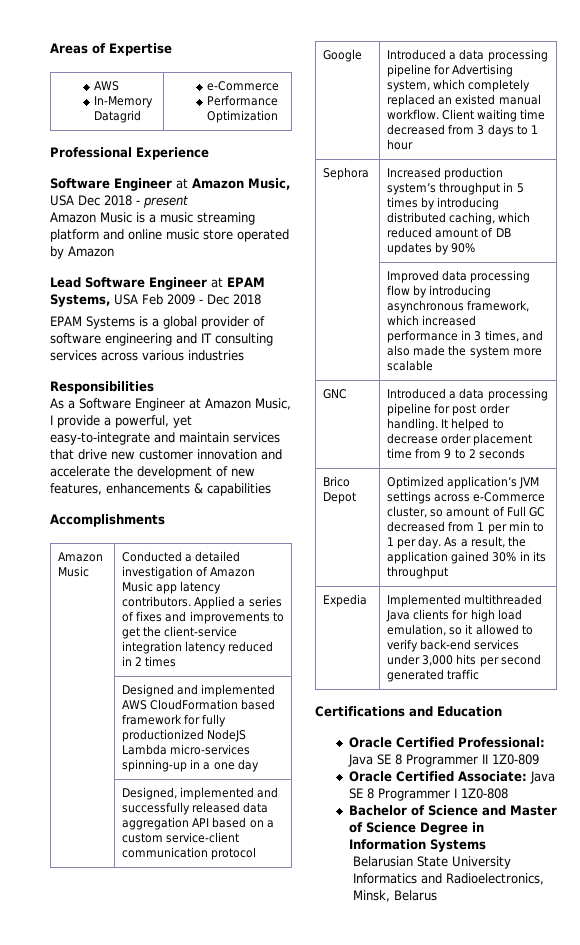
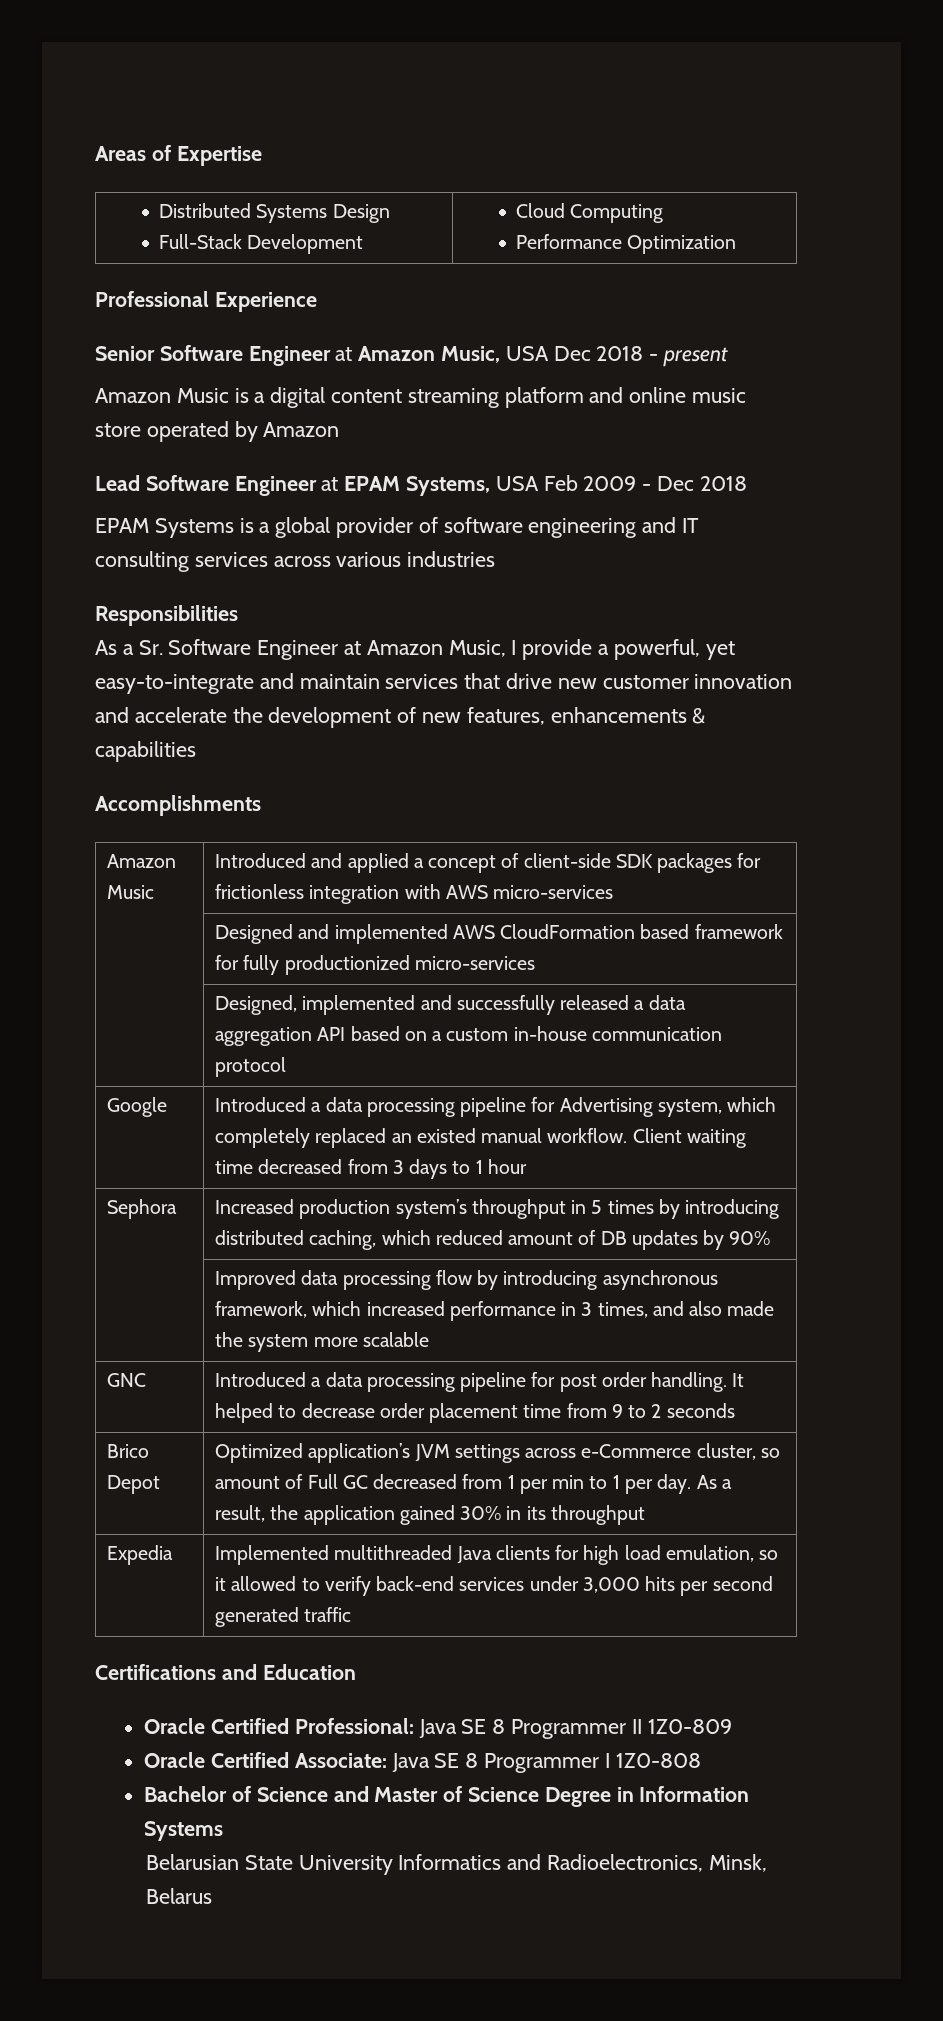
  Areas of Expertise
- AWS
- In-Memory Datagrid | e-Commerce
+ Distributed Systems Design
+ Full-Stack Development | Cloud Computing
- Software Engineer at Amazon Music, USA Dec 2018 - present
+ Senior Software Engineer at Amazon Music, USA Dec 2018 - present
- Amazon Music is a music streaming platform and online music store operated by Amazon
+ Amazon Music is a digital content streaming platform and online music store operated by Amazon
- As a Software Engineer at Amazon Music, I provide a powerful, yet easy-to-integrate and maintain services that drive new customer innovation and accelerate the development of new features, enhancements & capabilities
+ As a Sr. Software Engineer at Amazon Music, I provide a powerful, yet easy-to-integrate and maintain services that drive new customer innovation and accelerate the development of new features, enhancements & capabilities
- Amazon Music | Conducted a detailed investigation of Amazon Music app latency contributors. Applied a series of fixes and improvements to get the client-service integration latency reduced in 2 times
+ Amazon Music | Introduced and applied a concept of client-side SDK packages for frictionless integration with AWS micro-services
- | Designed and implemented AWS CloudFormation based framework for fully productionized NodeJS Lambda micro-services spinning-up in a one day
+ | Designed and implemented AWS CloudFormation based framework for fully productionized micro-services
- | Designed, implemented and successfully released data aggregation API based on a custom service-client communication protocol
+ | Designed, implemented and successfully released a data aggregation API based on a custom in-house communication protocol

